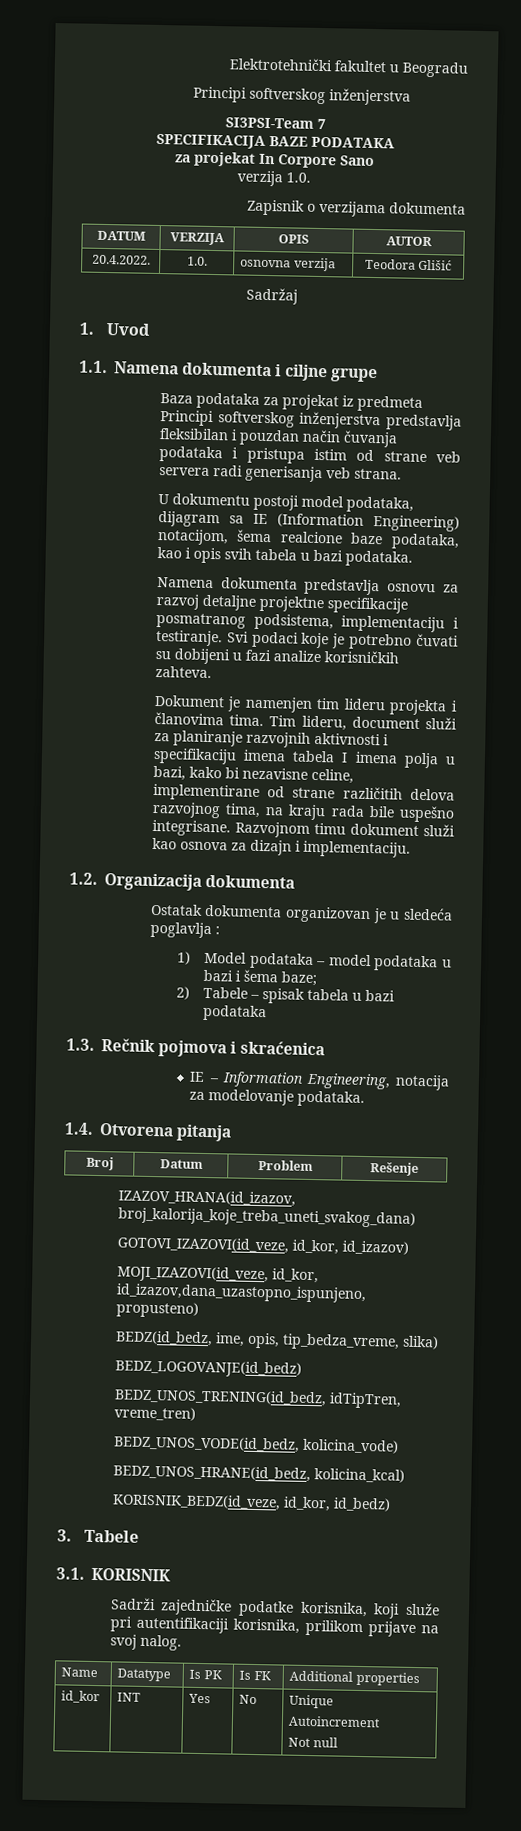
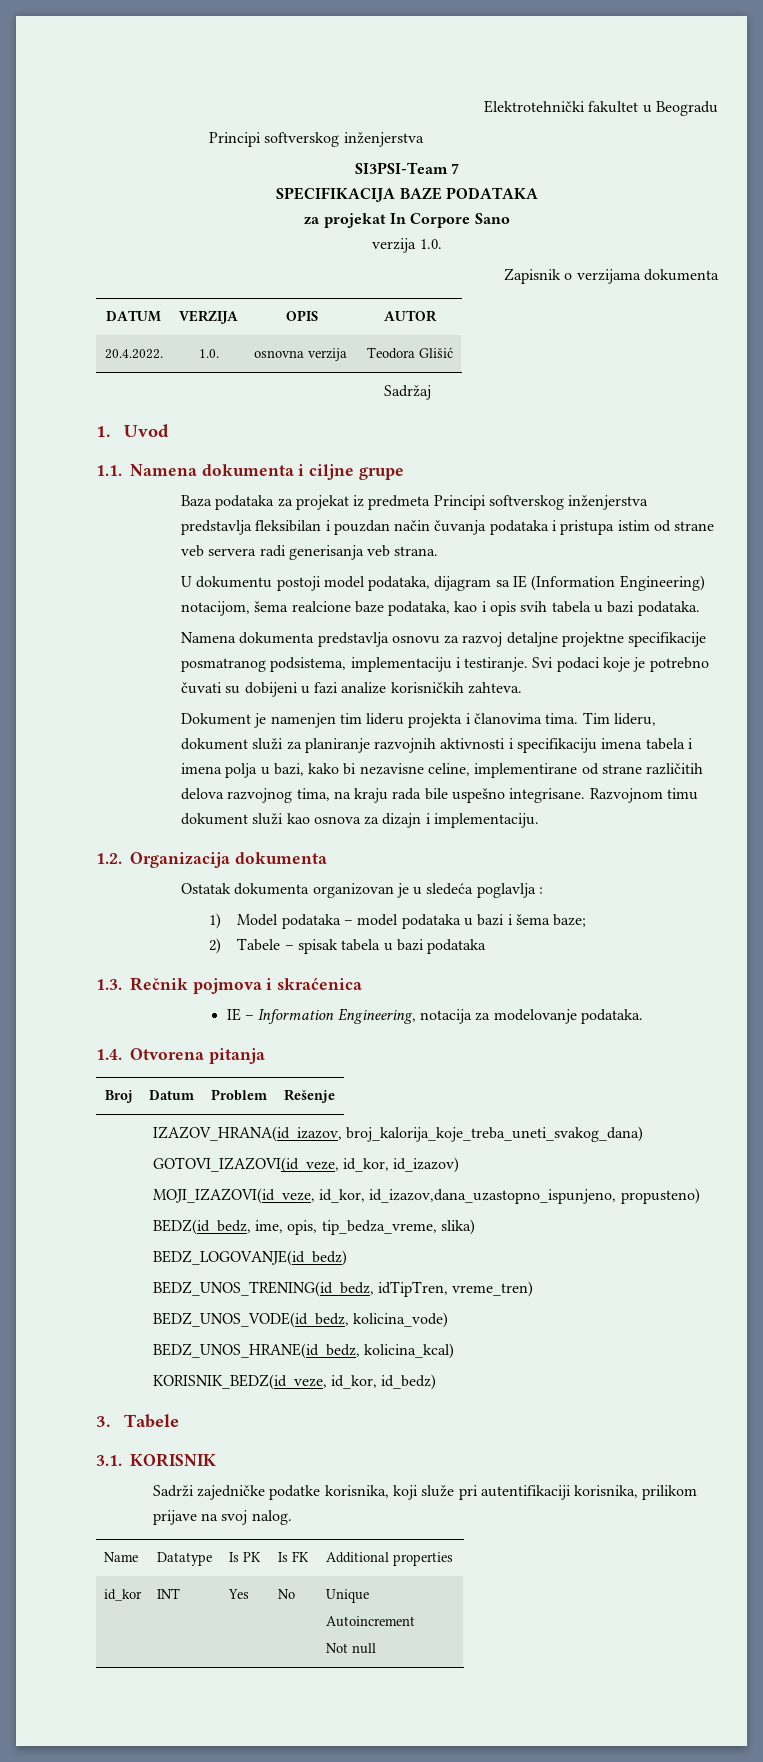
- Tim lideru, document služi za planiranje razvojnih aktivnosti i specifikaciju imena tabela I imena polja u bazi, kako bi nezavisne celine, implementirane od strane različitih delova razvojnog tima, na kraju rada bile uspešno integrisane.
+ Tim lideru, dokument služi za planiranje razvojnih aktivnosti i specifikaciju imena tabela i imena polja u bazi, kako bi nezavisne celine, implementirane od strane različitih delova razvojnog tima, na kraju rada bile uspešno integrisane.

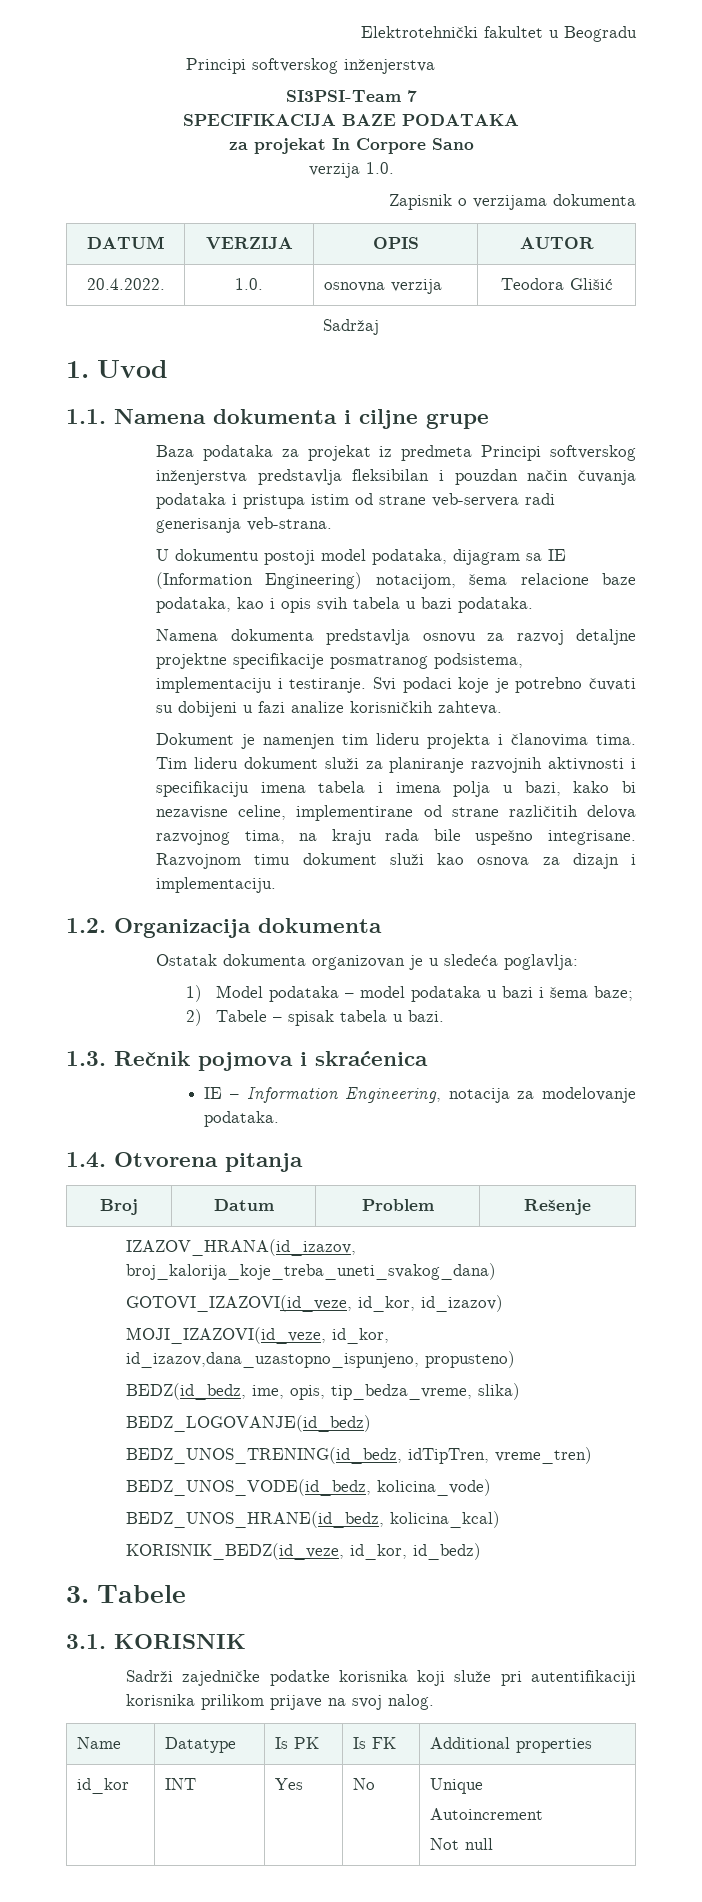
- Baza podataka za projekat iz predmeta Principi softverskog inženjerstva predstavlja fleksibilan i pouzdan način čuvanja podataka i pristupa istim od strane veb servera radi generisanja veb strana.
+ Baza podataka za projekat iz predmeta Principi softverskog inženjerstva predstavlja fleksibilan i pouzdan način čuvanja podataka i pristupa istim od strane veb-servera radi generisanja veb-strana.
- U dokumentu postoji model podataka, dijagram sa IE (Information Engineering) notacijom, šema realcione baze podataka, kao i opis svih tabela u bazi podataka.
+ U dokumentu postoji model podataka, dijagram sa IE (Information Engineering) notacijom, šema relacione baze podataka, kao i opis svih tabela u bazi podataka.
- Tim lideru, dokument služi za planiranje razvojnih aktivnosti i specifikaciju imena tabela i imena polja u bazi, kako bi nezavisne celine, implementirane od strane različitih delova razvojnog tima, na kraju rada bile uspešno integrisane.
+ Tim lideru dokument služi za planiranje razvojnih aktivnosti i specifikaciju imena tabela i imena polja u bazi, kako bi nezavisne celine, implementirane od strane različitih delova razvojnog tima, na kraju rada bile uspešno integrisane.
- Ostatak dokumenta organizovan je u sledeća poglavlja :
+ Ostatak dokumenta organizovan je u sledeća poglavlja:
- 2) Tabele – spisak tabela u bazi podataka
+ 2) Tabele – spisak tabela u bazi.
- Sadrži zajedničke podatke korisnika, koji služe pri autentifikaciji korisnika, prilikom prijave na svoj nalog.
+ Sadrži zajedničke podatke korisnika koji služe pri autentifikaciji korisnika prilikom prijave na svoj nalog.

